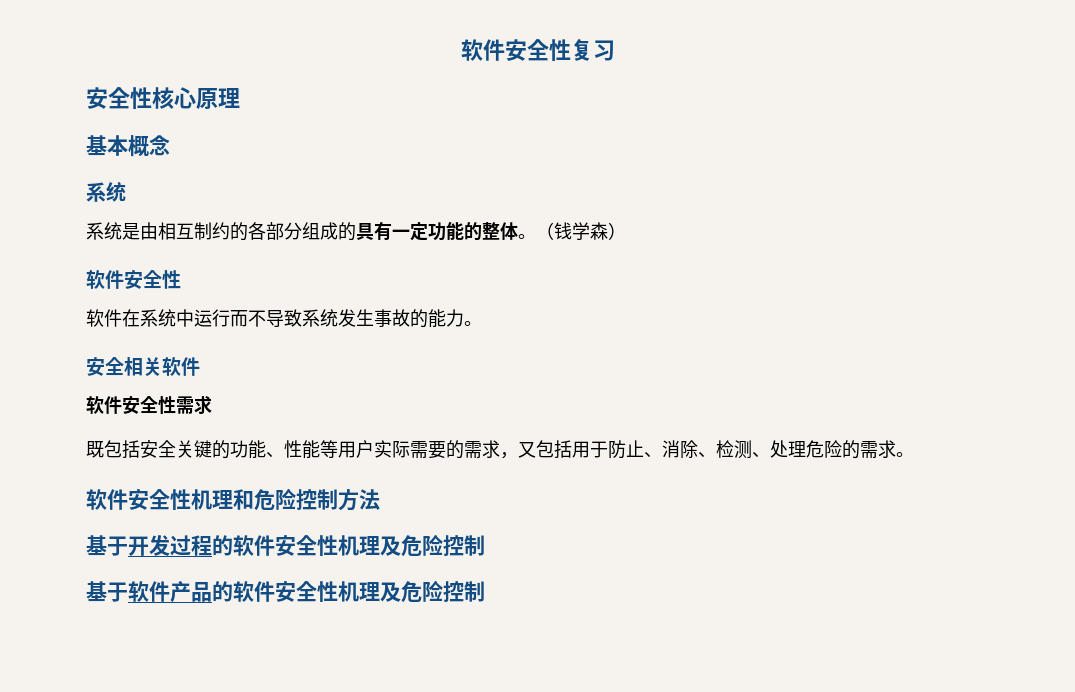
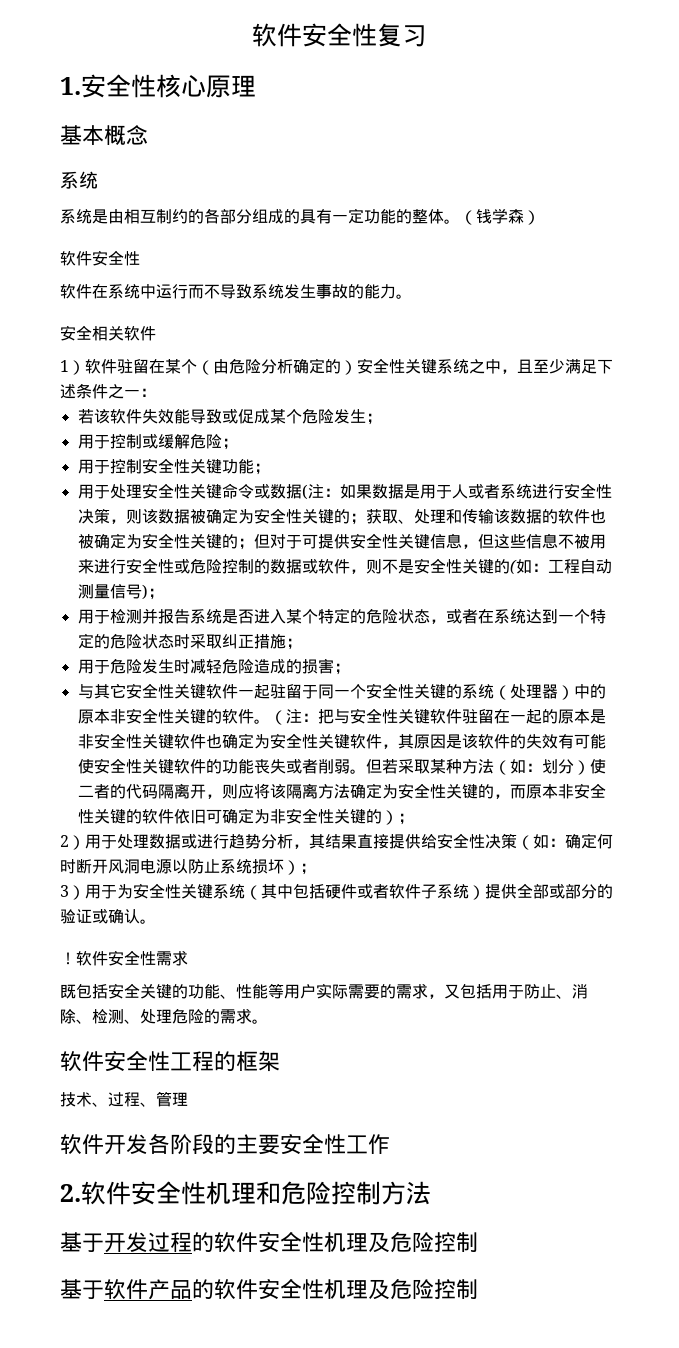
- 安全性核心原理
+ 1.安全性核心原理
+ 1）软件驻留在某个（由危险分析确定的）安全性关键系统之中，且至少满足下述条件之一：
+ 若该软件失效能导致或促成某个危险发生；
+ 用于控制或缓解危险；
+ 用于控制安全性关键功能；
+ 用于处理安全性关键命令或数据(注：如果数据是用于人或者系统进行安全性决策，则该数据被确定为安全性关键的；获取、处理和传输该数据的软件也被确定为安全性关键的；但对于可提供安全性关键信息，但这些信息不被用来进行安全性或危险控制的数据或软件，则不是安全性关键的(如：工程自动测量信号)；
+ 用于检测并报告系统是否进入某个特定的危险状态，或者在系统达到一个特定的危险状态时采取纠正措施；
+ 用于危险发生时减轻危险造成的损害；
+ 与其它安全性关键软件一起驻留于同一个安全性关键的系统（处理器）中的原本非安全性关键的软件。（注：把与安全性关键软件驻留在一起的原本是非安全性关键软件也确定为安全性关键软件，其原因是该软件的失效有可能使安全性关键软件的功能丧失或者削弱。但若采取某种方法（如：划分）使二者的代码隔离开，则应将该隔离方法确定为安全性关键的，而原本非安全性关键的软件依旧可确定为非安全性关键的）；
+ 2）用于处理数据或进行趋势分析，其结果直接提供给安全性决策（如：确定何时断开风洞电源以防止系统损坏）；
+ 3）用于为安全性关键系统（其中包括硬件或者软件子系统）提供全部或部分的验证或确认。
+ ！
- 软件安全性机理和危险控制方法
+ 软件安全性工程的框架
+ 技术、过程、管理
+ 软件开发各阶段的主要安全性工作
+ 2.软件安全性机理和危险控制方法

